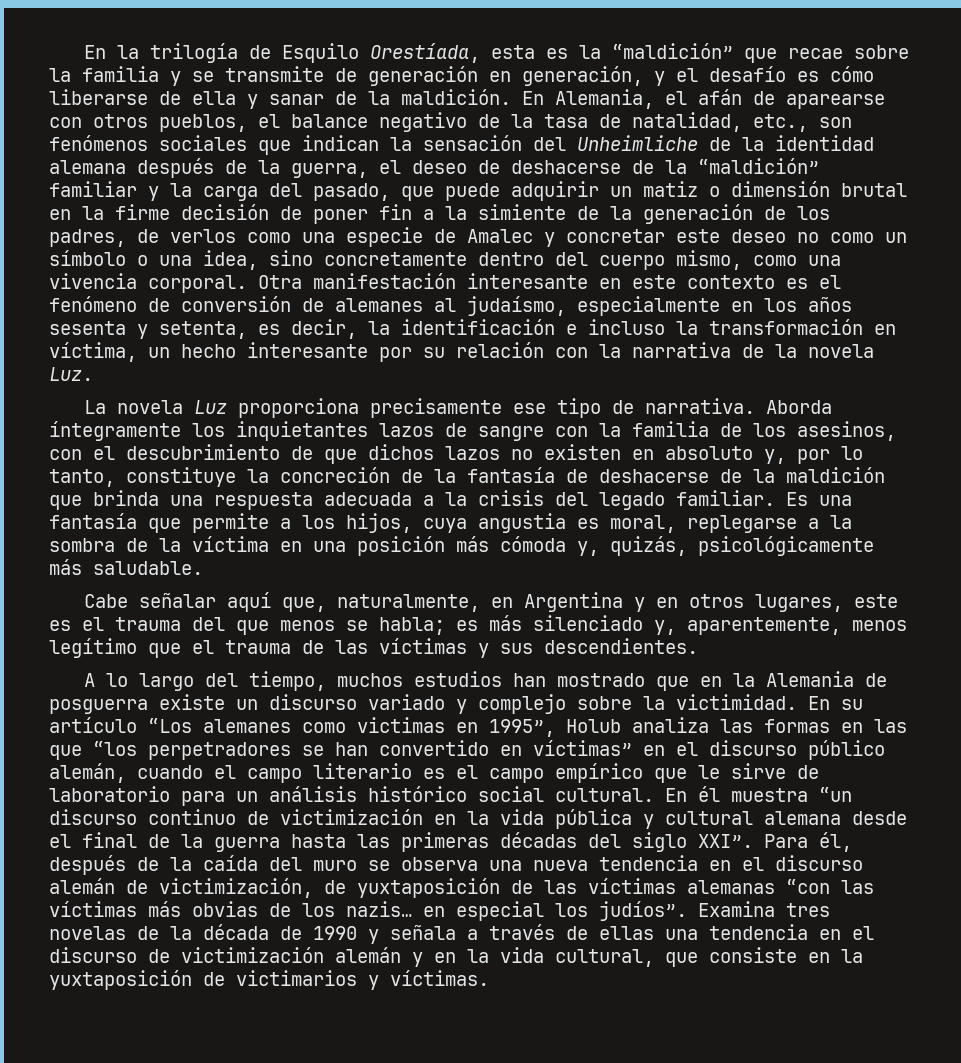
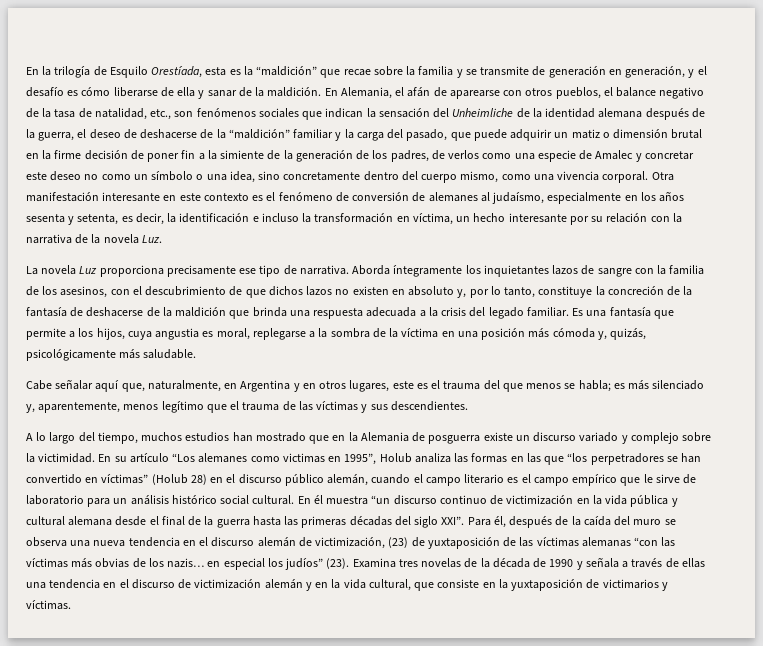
- En su artículo “Los alemanes como victimas en 1995”, Holub analiza las formas en las que “los perpetradores se han convertido en víctimas” en el discurso público alemán, cuando el campo literario es el campo empírico que le sirve de laboratorio para un análisis histórico social cultural.
+ En su artículo “Los alemanes como victimas en 1995”, Holub analiza las formas en las que “los perpetradores se han convertido en víctimas” (Holub 28) en el discurso público alemán, cuando el campo literario es el campo empírico que le sirve de laboratorio para un análisis histórico social cultural.
- Para él, después de la caída del muro se observa una nueva tendencia en el discurso alemán de victimización, de yuxtaposición de las víctimas alemanas “con las víctimas más obvias de los nazis… en especial los judíos”.
+ Para él, después de la caída del muro se observa una nueva tendencia en el discurso alemán de victimización, (23) de yuxtaposición de las víctimas alemanas “con las víctimas más obvias de los nazis… en especial los judíos” (23).

